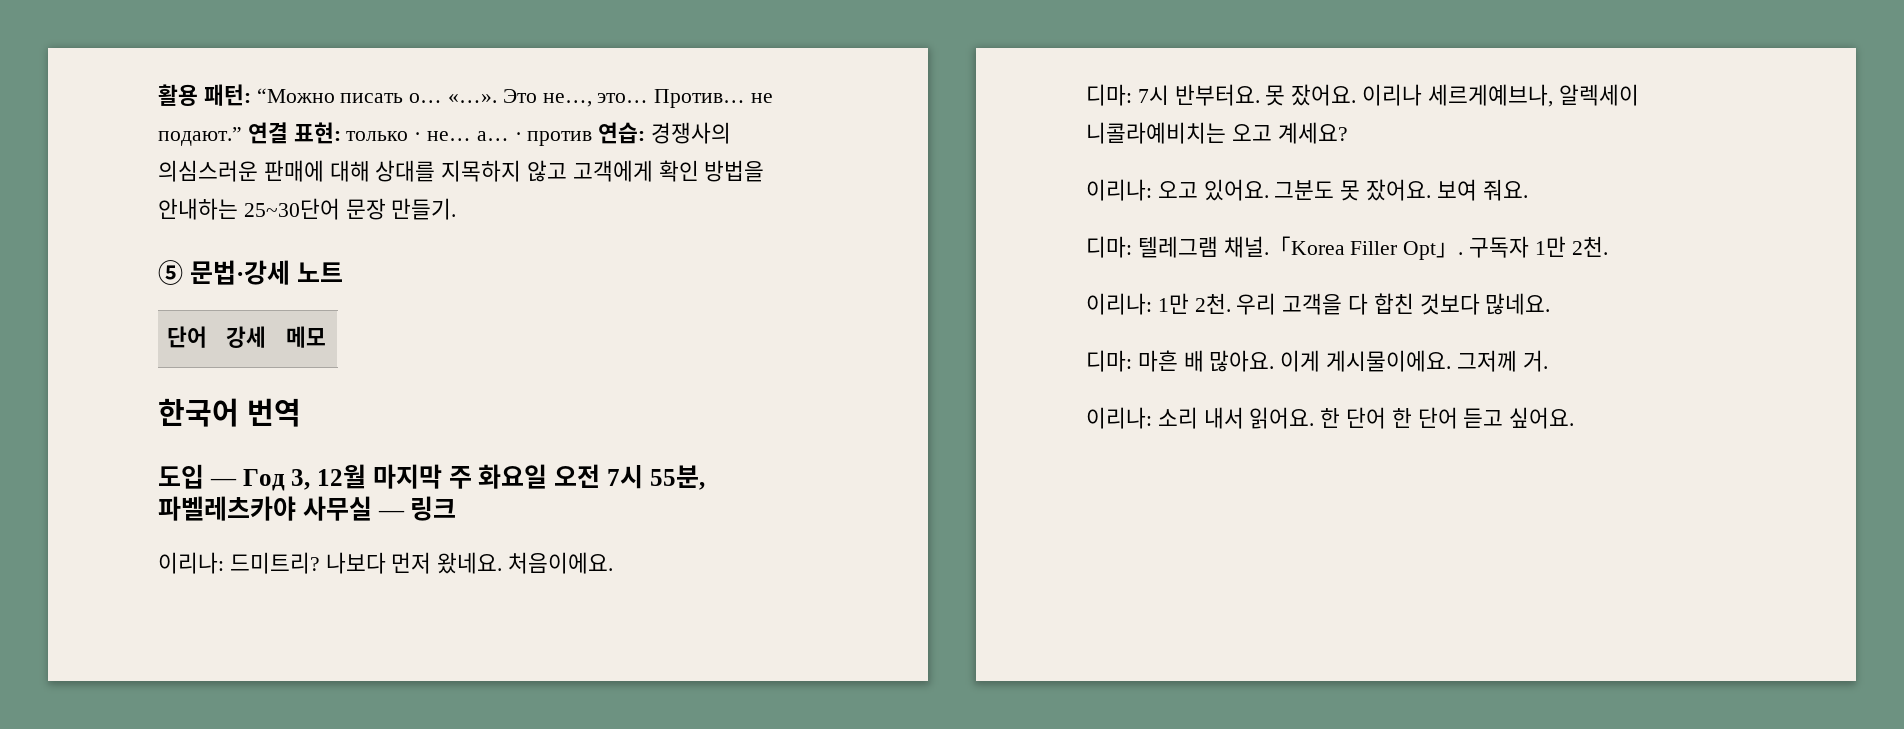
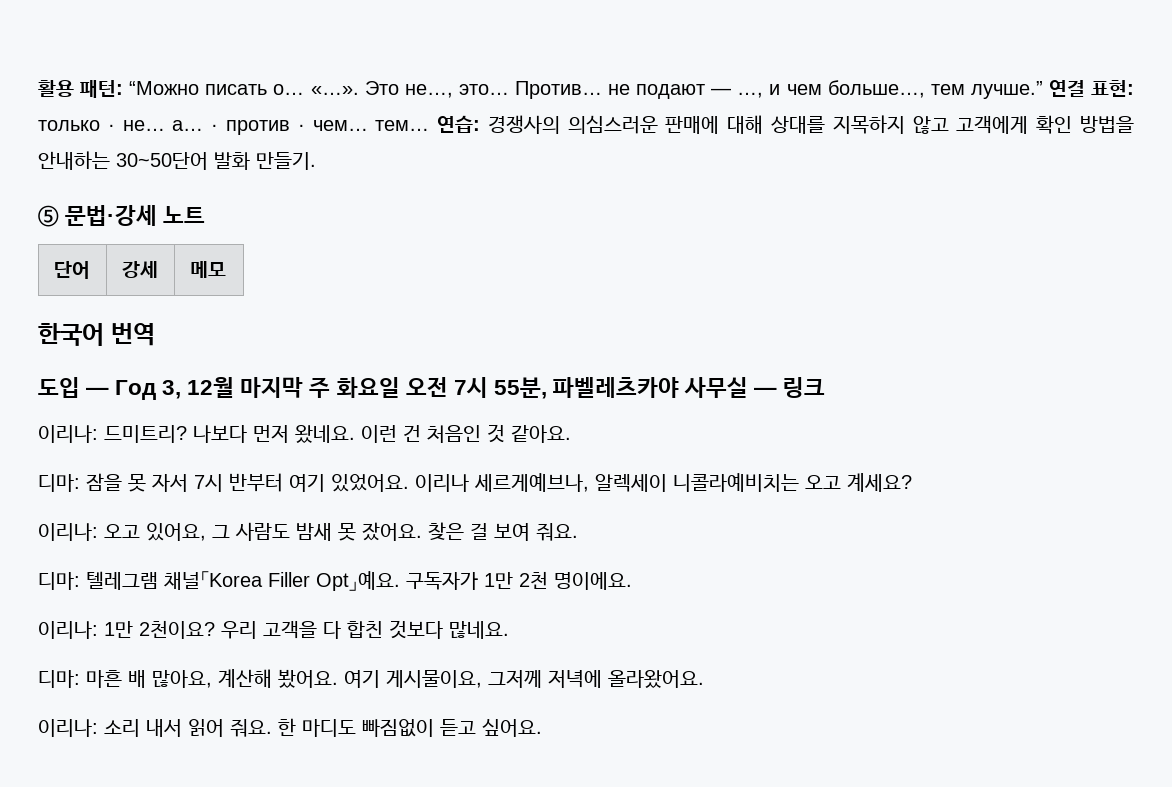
- Против… не подают.”
+ Против… не подают — …, и чем больше…, тем лучше.”
- · против 연습: 경쟁사의 의심스러운 판매에 대해 상대를 지목하지 않고 고객에게 확인 방법을 안내하는 25~30단어 문장 만들기.
+ · против · чем… тем… 연습: 경쟁사의 의심스러운 판매에 대해 상대를 지목하지 않고 고객에게 확인 방법을 안내하는 30~50단어 발화 만들기.
- 처음이에요.
- 디마: 7시 반부터요. 못 잤어요.
+ 이런 건 처음인 것 같아요.
+ 디마: 잠을 못 자서 7시 반부터 여기 있었어요.
- 이리나: 오고 있어요. 그분도 못 잤어요. 보여 줘요.
+ 이리나: 오고 있어요, 그 사람도 밤새 못 잤어요. 찾은 걸 보여 줘요.
- 디마: 텔레그램 채널.「Korea Filler Opt」. 구독자 1만 2천.
+ 디마: 텔레그램 채널「Korea Filler Opt」예요. 구독자가 1만 2천 명이에요.
- 이리나: 1만 2천.
+ 이리나: 1만 2천이요?
- 디마: 마흔 배 많아요. 이게 게시물이에요. 그저께 거.
- 이리나: 소리 내서 읽어요. 한 단어 한 단어 듣고 싶어요.
+ 디마: 마흔 배 많아요, 계산해 봤어요. 여기 게시물이요, 그저께 저녁에 올라왔어요.
+ 이리나: 소리 내서 읽어 줘요. 한 마디도 빠짐없이 듣고 싶어요.

